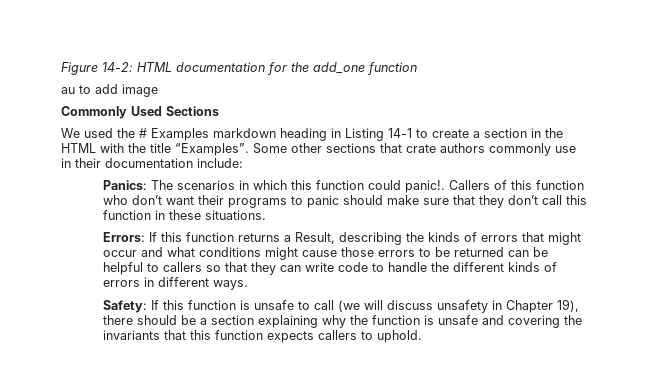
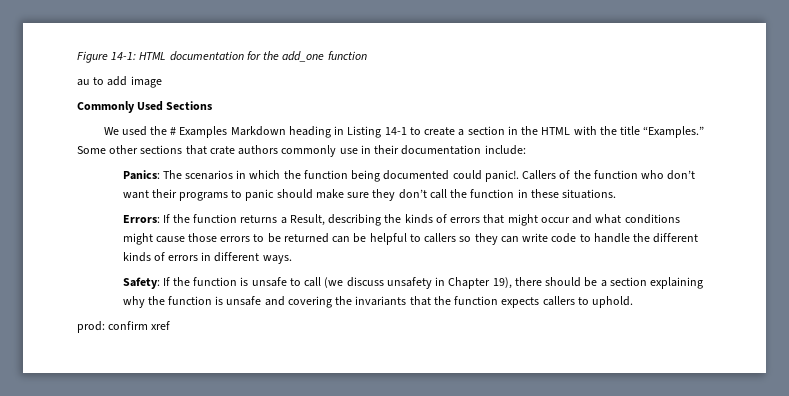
- Figure 14-2: HTML documentation for the add_one function
+ Figure 14-1: HTML documentation for the add_one function
- We used the # Examples markdown heading in Listing 14-1 to create a section in the HTML with the title “Examples”.
+ We used the # Examples Markdown heading in Listing 14-1 to create a section in the HTML with the title “Examples.”
- Panics: The scenarios in which this function could panic!.
+ Panics: The scenarios in which the function being documented could panic!.
- Callers of this function who don’t want their programs to panic should make sure that they don’t call this function in these situations.
+ Callers of the function who don’t want their programs to panic should make sure they don’t call the function in these situations.
- Errors: If this function returns a Result, describing the kinds of errors that might occur and what conditions might cause those errors to be returned can be helpful to callers so that they can write code to handle the different kinds of errors in different ways.
+ Errors: If the function returns a Result, describing the kinds of errors that might occur and what conditions might cause those errors to be returned can be helpful to callers so they can write code to handle the different kinds of errors in different ways.
- Safety: If this function is unsafe to call (we will discuss unsafety in Chapter 19), there should be a section explaining why the function is unsafe and covering the invariants that this function expects callers to uphold.
+ Safety: If the function is unsafe to call (we discuss unsafety in Chapter 19), there should be a section explaining why the function is unsafe and covering the invariants that the function expects callers to uphold.
+ prod: confirm xref

